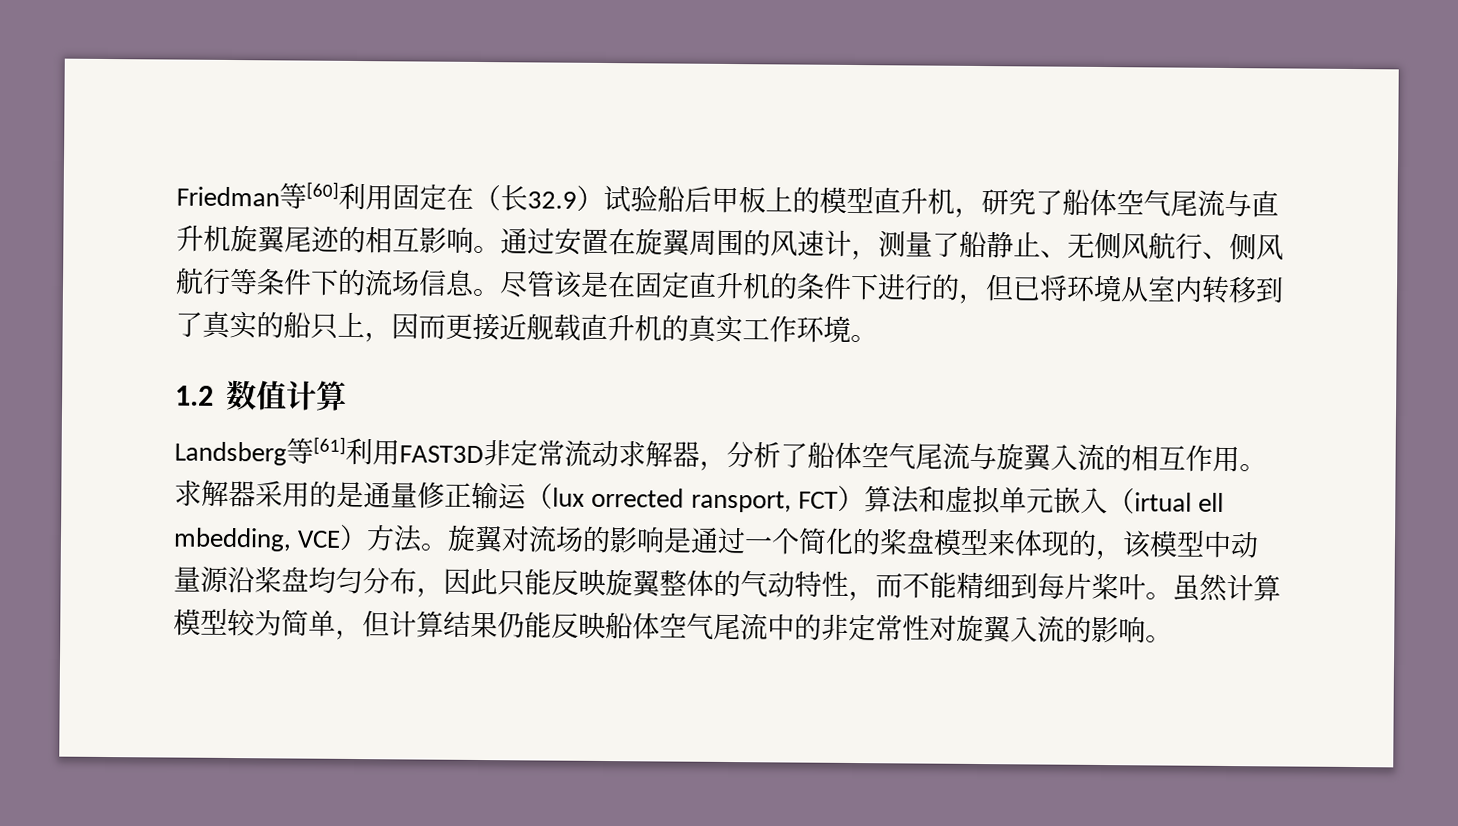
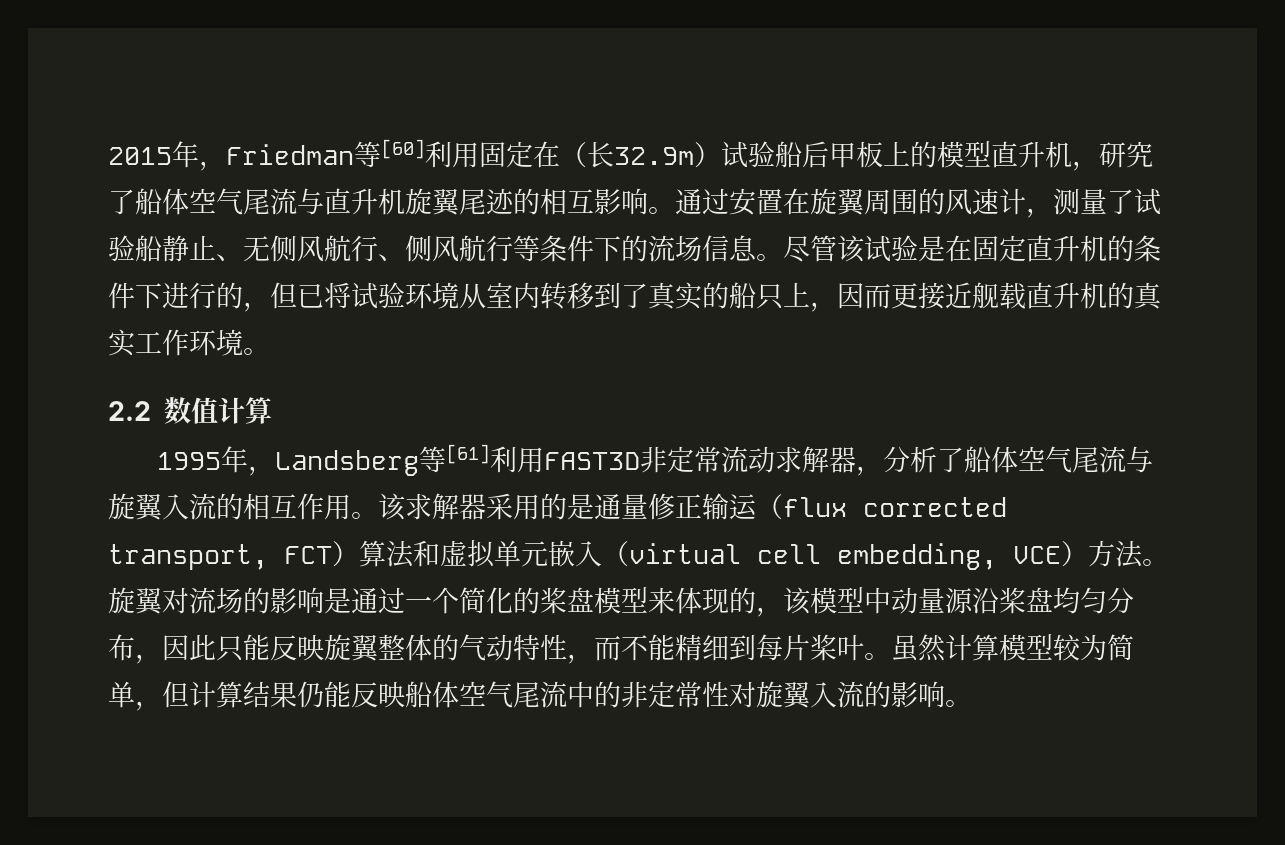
- Friedman等[60]利用固定在（长32.9）试验船后甲板上的模型直升机，研究了船体空气尾流与直升机旋翼尾迹的相互影响。
+ 2015年，Friedman等[60]利用固定在（长32.9m）试验船后甲板上的模型直升机，研究了船体空气尾流与直升机旋翼尾迹的相互影响。
- 通过安置在旋翼周围的风速计，测量了船静止、无侧风航行、侧风航行等条件下的流场信息。
+ 通过安置在旋翼周围的风速计，测量了试验船静止、无侧风航行、侧风航行等条件下的流场信息。
- 尽管该是在固定直升机的条件下进行的，但已将环境从室内转移到了真实的船只上，因而更接近舰载直升机的真实工作环境。
+ 尽管该试验是在固定直升机的条件下进行的，但已将试验环境从室内转移到了真实的船只上，因而更接近舰载直升机的真实工作环境。
- 1.2数值计算
+ 2.2数值计算
- Landsberg等[61]利用FAST3D非定常流动求解器，分析了船体空气尾流与旋翼入流的相互作用。
+ 1995年，Landsberg等[61]利用FAST3D非定常流动求解器，分析了船体空气尾流与旋翼入流的相互作用。
- 求解器采用的是通量修正输运（lux orrected ransport, FCT）算法和虚拟单元嵌入（irtual ell mbedding, VCE）方法。
+ 该求解器采用的是通量修正输运（flux corrected transport, FCT）算法和虚拟单元嵌入（virtual cell embedding, VCE）方法。

